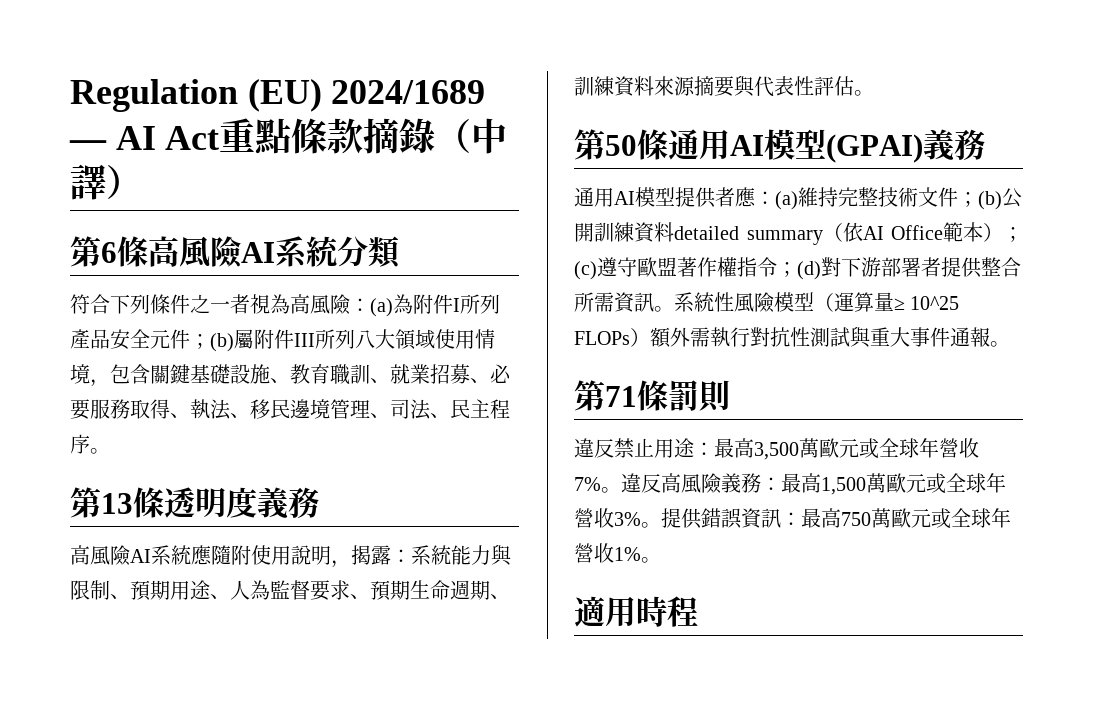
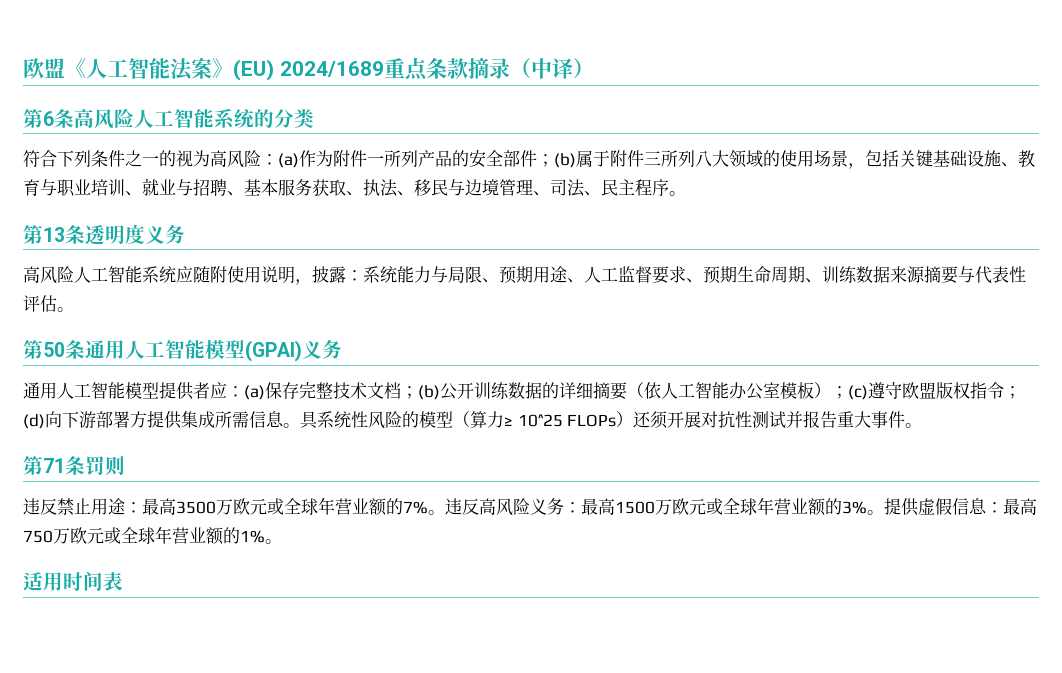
- Regulation (EU) 2024/1689 — AI Act重點條款摘錄（中譯）
- 第6條高風險AI系統分類
- 符合下列條件之一者視為高風險：(a)為附件I所列產品安全元件；(b)屬附件III所列八大領域使用情境，包含關鍵基礎設施、教育職訓、就業招募、必要服務取得、執法、移民邊境管理、司法、民主程序。
+ 欧盟《人工智能法案》(EU) 2024/1689重点条款摘录（中译）
+ 第6条高风险人工智能系统的分类
+ 符合下列条件之一的视为高风险：(a)作为附件一所列产品的安全部件；(b)属于附件三所列八大领域的使用场景，包括关键基础设施、教育与职业培训、就业与招聘、基本服务获取、执法、移民与边境管理、司法、民主程序。
- 第13條透明度義務
- 高風險AI系統應隨附使用說明，揭露：系統能力與限制、預期用途、人為監督要求、預期生命週期、訓練資料來源摘要與代表性評估。
+ 第13条透明度义务
+ 高风险人工智能系统应随附使用说明，披露：系统能力与局限、预期用途、人工监督要求、预期生命周期、训练数据来源摘要与代表性评估。
- 第50條通用AI模型(GPAI)義務
- 通用AI模型提供者應：(a)維持完整技術文件；(b)公開訓練資料detailed summary（依AI Office範本）；(c)遵守歐盟著作權指令；(d)對下游部署者提供整合所需資訊。系統性風險模型（運算量≥ 10^25 FLOPs）額外需執行對抗性測試與重大事件通報。
+ 第50条通用人工智能模型(GPAI)义务
+ 通用人工智能模型提供者应：(a)保存完整技术文档；(b)公开训练数据的详细摘要（依人工智能办公室模板）；(c)遵守欧盟版权指令；(d)向下游部署方提供集成所需信息。具系统性风险的模型（算力≥ 10^25 FLOPs）还须开展对抗性测试并报告重大事件。
- 第71條罰則
- 違反禁止用途：最高3,500萬歐元或全球年營收7%。違反高風險義務：最高1,500萬歐元或全球年營收3%。
+ 第71条罚则
+ 违反禁止用途：最高3500万欧元或全球年营业额的7%。违反高风险义务：最高1500万欧元或全球年营业额的3%。
- 提供錯誤資訊：最高750萬歐元或全球年營收1%。
+ 提供虚假信息：最高750万欧元或全球年营业额的1%。
- 適用時程
+ 适用时间表

